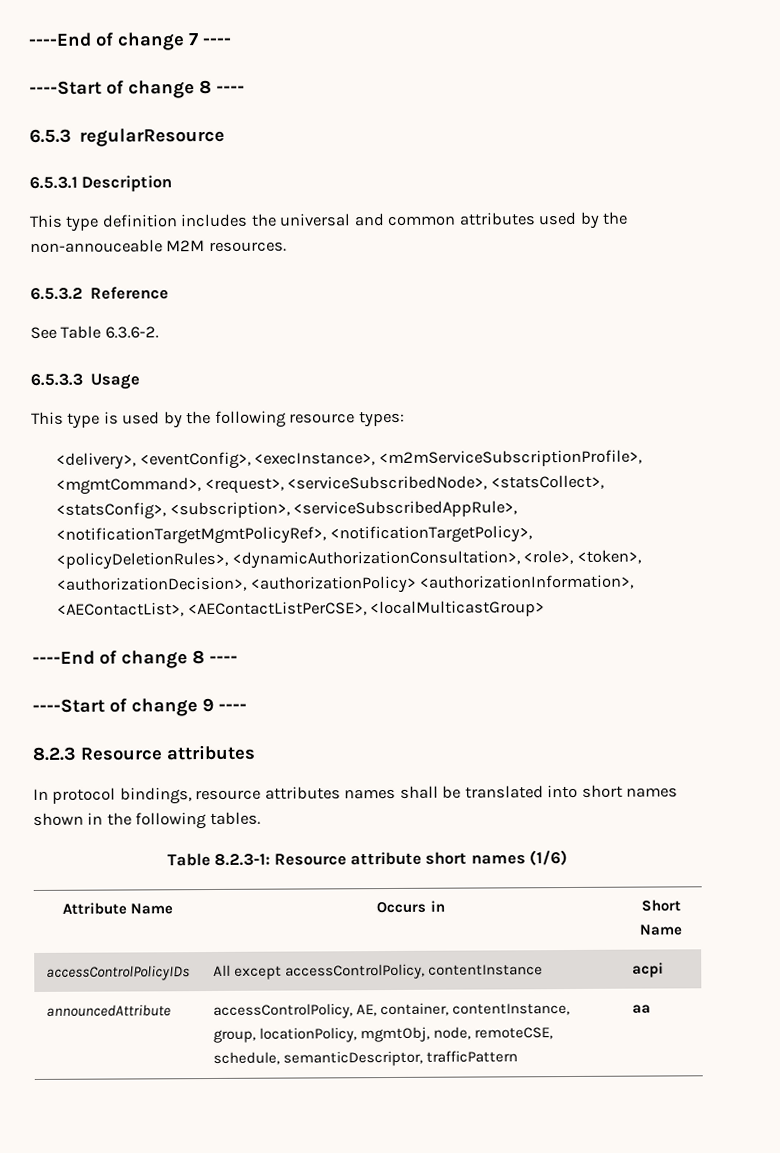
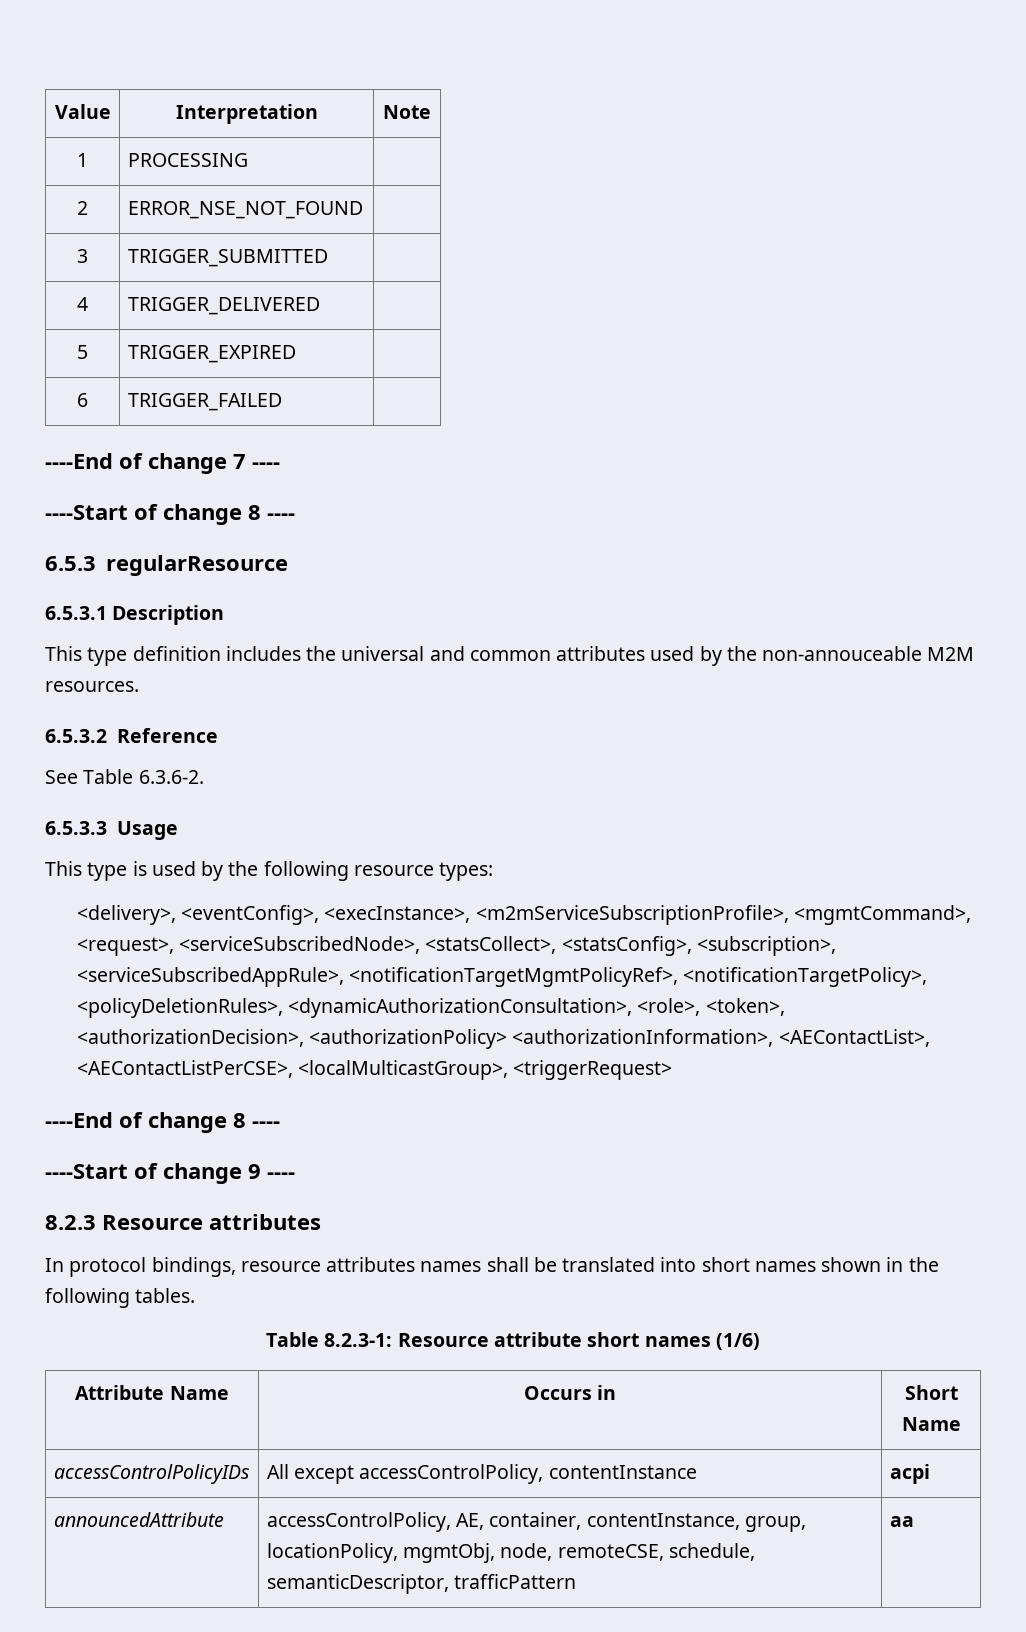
+ Value | Interpretation | Note
+ 1 | PROCESSING |
+ 2 | ERROR_NSE_NOT_FOUND |
+ 3 | TRIGGER_SUBMITTED |
+ 4 | TRIGGER_DELIVERED |
+ 5 | TRIGGER_EXPIRED |
+ 6 | TRIGGER_FAILED |
- <delivery>, <eventConfig>, <execInstance>, <m2mServiceSubscriptionProfile>, <mgmtCommand>, <request>, <serviceSubscribedNode>, <statsCollect>, <statsConfig>, <subscription>, <serviceSubscribedAppRule>, <notificationTargetMgmtPolicyRef>, <notificationTargetPolicy>, <policyDeletionRules>, <dynamicAuthorizationConsultation>, <role>, <token>, <authorizationDecision>, <authorizationPolicy> <authorizationInformation>, <AEContactList>, <AEContactListPerCSE>, <localMulticastGroup>
+ <delivery>, <eventConfig>, <execInstance>, <m2mServiceSubscriptionProfile>, <mgmtCommand>, <request>, <serviceSubscribedNode>, <statsCollect>, <statsConfig>, <subscription>, <serviceSubscribedAppRule>, <notificationTargetMgmtPolicyRef>, <notificationTargetPolicy>, <policyDeletionRules>, <dynamicAuthorizationConsultation>, <role>, <token>, <authorizationDecision>, <authorizationPolicy> <authorizationInformation>, <AEContactList>, <AEContactListPerCSE>, <localMulticastGroup>, <triggerRequest>

